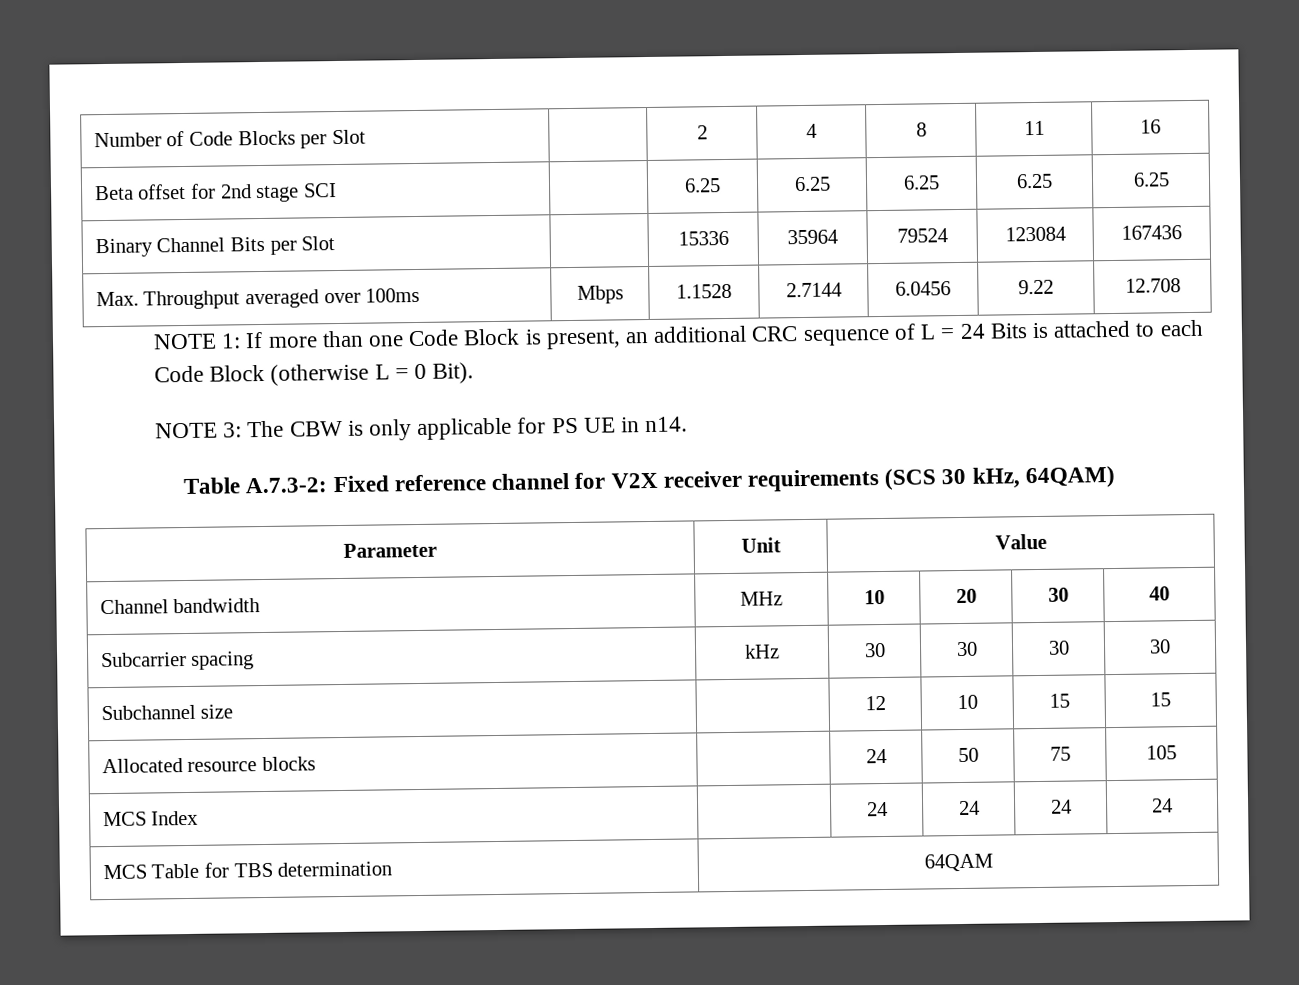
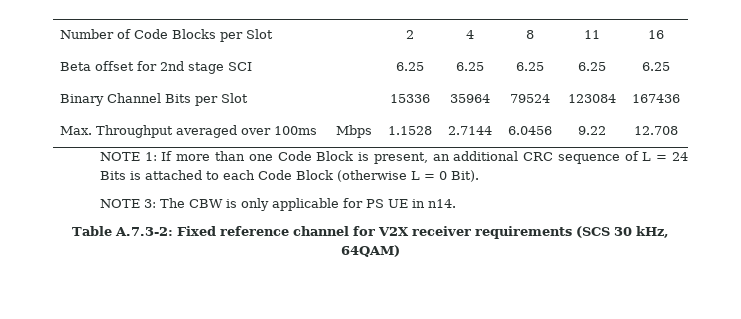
- Parameter | Unit | Value
- Channel bandwidth | MHz | 10 | 20 | 30 | 40
- Subcarrier spacing | kHz | 30 | 30 | 30 | 30
- Subchannel size | | 12 | 10 | 15 | 15
- Allocated resource blocks | | 24 | 50 | 75 | 105
- MCS Index | | 24 | 24 | 24 | 24
- MCS Table for TBS determination | 64QAM

